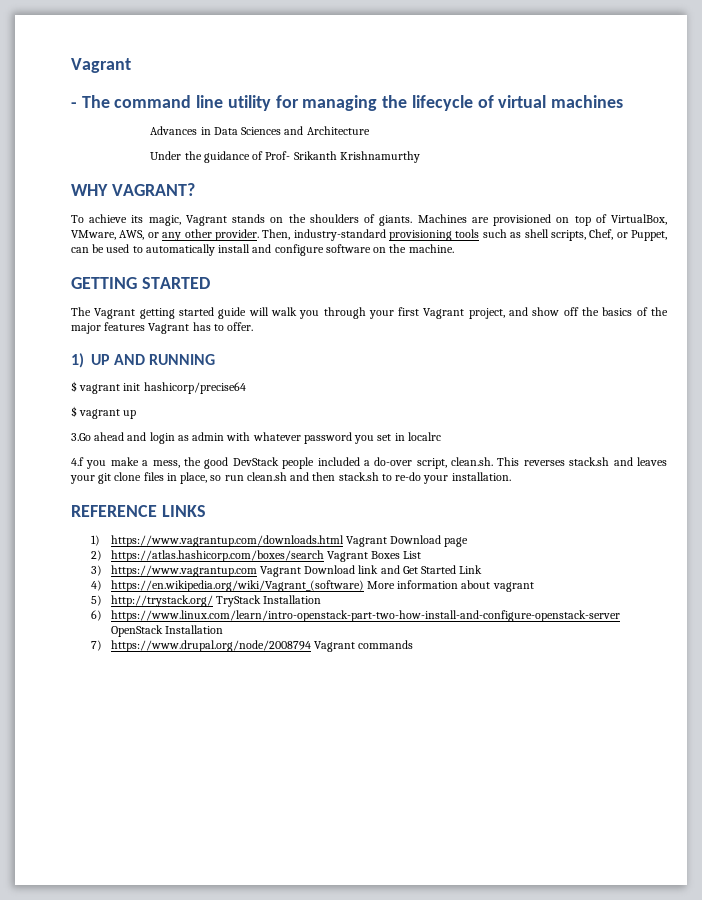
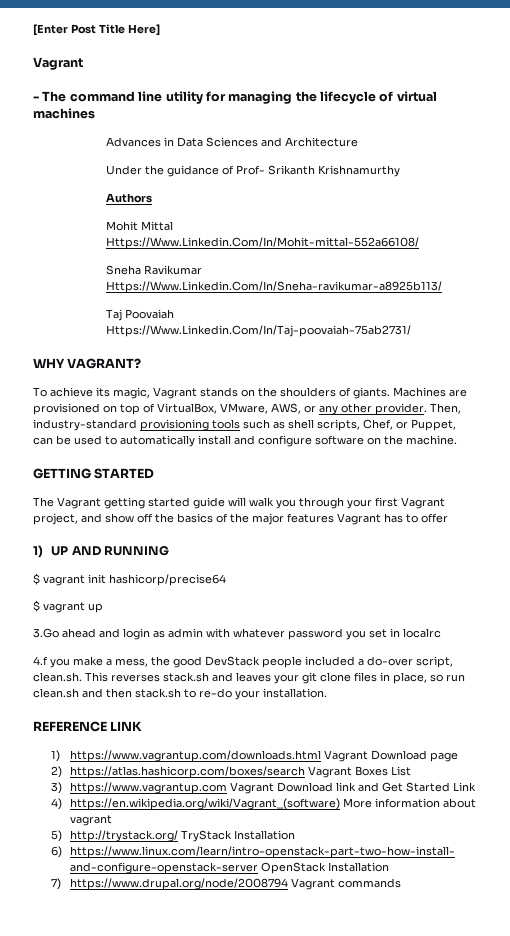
+ [Enter Post Title Here]
+ Authors
+ Mohit Mittal Https://Www.Linkedin.Com/In/Mohit-mittal-552a66108/
+ Sneha Ravikumar Https://Www.Linkedin.Com/In/Sneha-ravikumar-a8925b113/
+ Taj Poovaiah Https://Www.Linkedin.Com/In/Taj-poovaiah-75ab2731/
- The Vagrant getting started guide will walk you through your first Vagrant project, and show off the basics of the major features Vagrant has to offer.
+ The Vagrant getting started guide will walk you through your first Vagrant project, and show off the basics of the major features Vagrant has to offer
- REFERENCE LINKS
+ REFERENCE LINK

